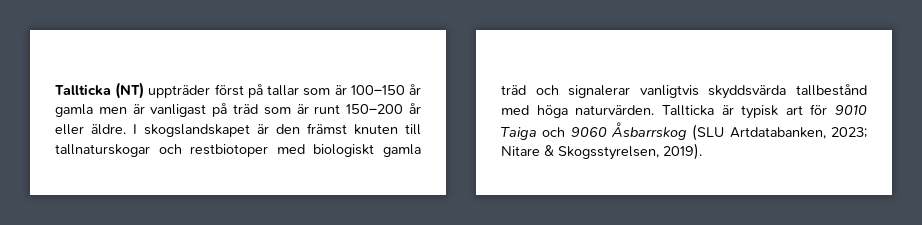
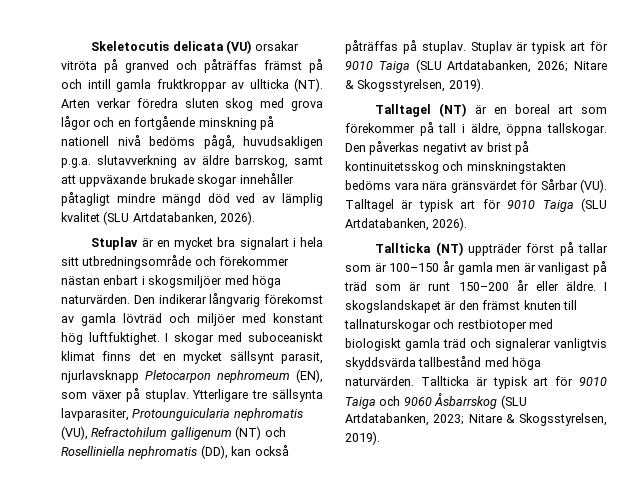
+ Skeletocutis delicata (VU) orsakar vitröta på granved och påträffas främst på och intill gamla fruktkroppar av ullticka (NT). Arten verkar föredra sluten skog med grova lågor och en fortgående minskning på nationell nivå bedöms pågå, huvudsakligen p.g.a. slutavverkning av äldre barrskog, samt att uppväxande brukade skogar innehåller påtagligt mindre mängd död ved av lämplig kvalitet (SLU Artdatabanken, 2026).
+ Stuplav är en mycket bra signalart i hela sitt utbredningsområde och förekommer nästan enbart i skogsmiljöer med höga naturvärden. Den indikerar långvarig förekomst av gamla lövträd och miljöer med konstant hög luftfuktighet. I skogar med suboceaniskt klimat finns det en mycket sällsynt parasit, njurlavsknapp Pletocarpon nephromeum (EN), som växer på stuplav. Ytterligare tre sällsynta lavparasiter, Protounguicularia nephromatis (VU), Refractohilum galligenum (NT) och Roselliniella nephromatis (DD), kan också påträffas på stuplav. Stuplav är typisk art för 9010 Taiga (SLU Artdatabanken, 2026; Nitare & Skogsstyrelsen, 2019).
+ Talltagel (NT) är en boreal art som förekommer på tall i äldre, öppna tallskogar. Den påverkas negativt av brist på kontinuitetsskog och minskningstakten bedöms vara nära gränsvärdet för Sårbar (VU). Talltagel är typisk art för 9010 Taiga (SLU Artdatabanken, 2026).

